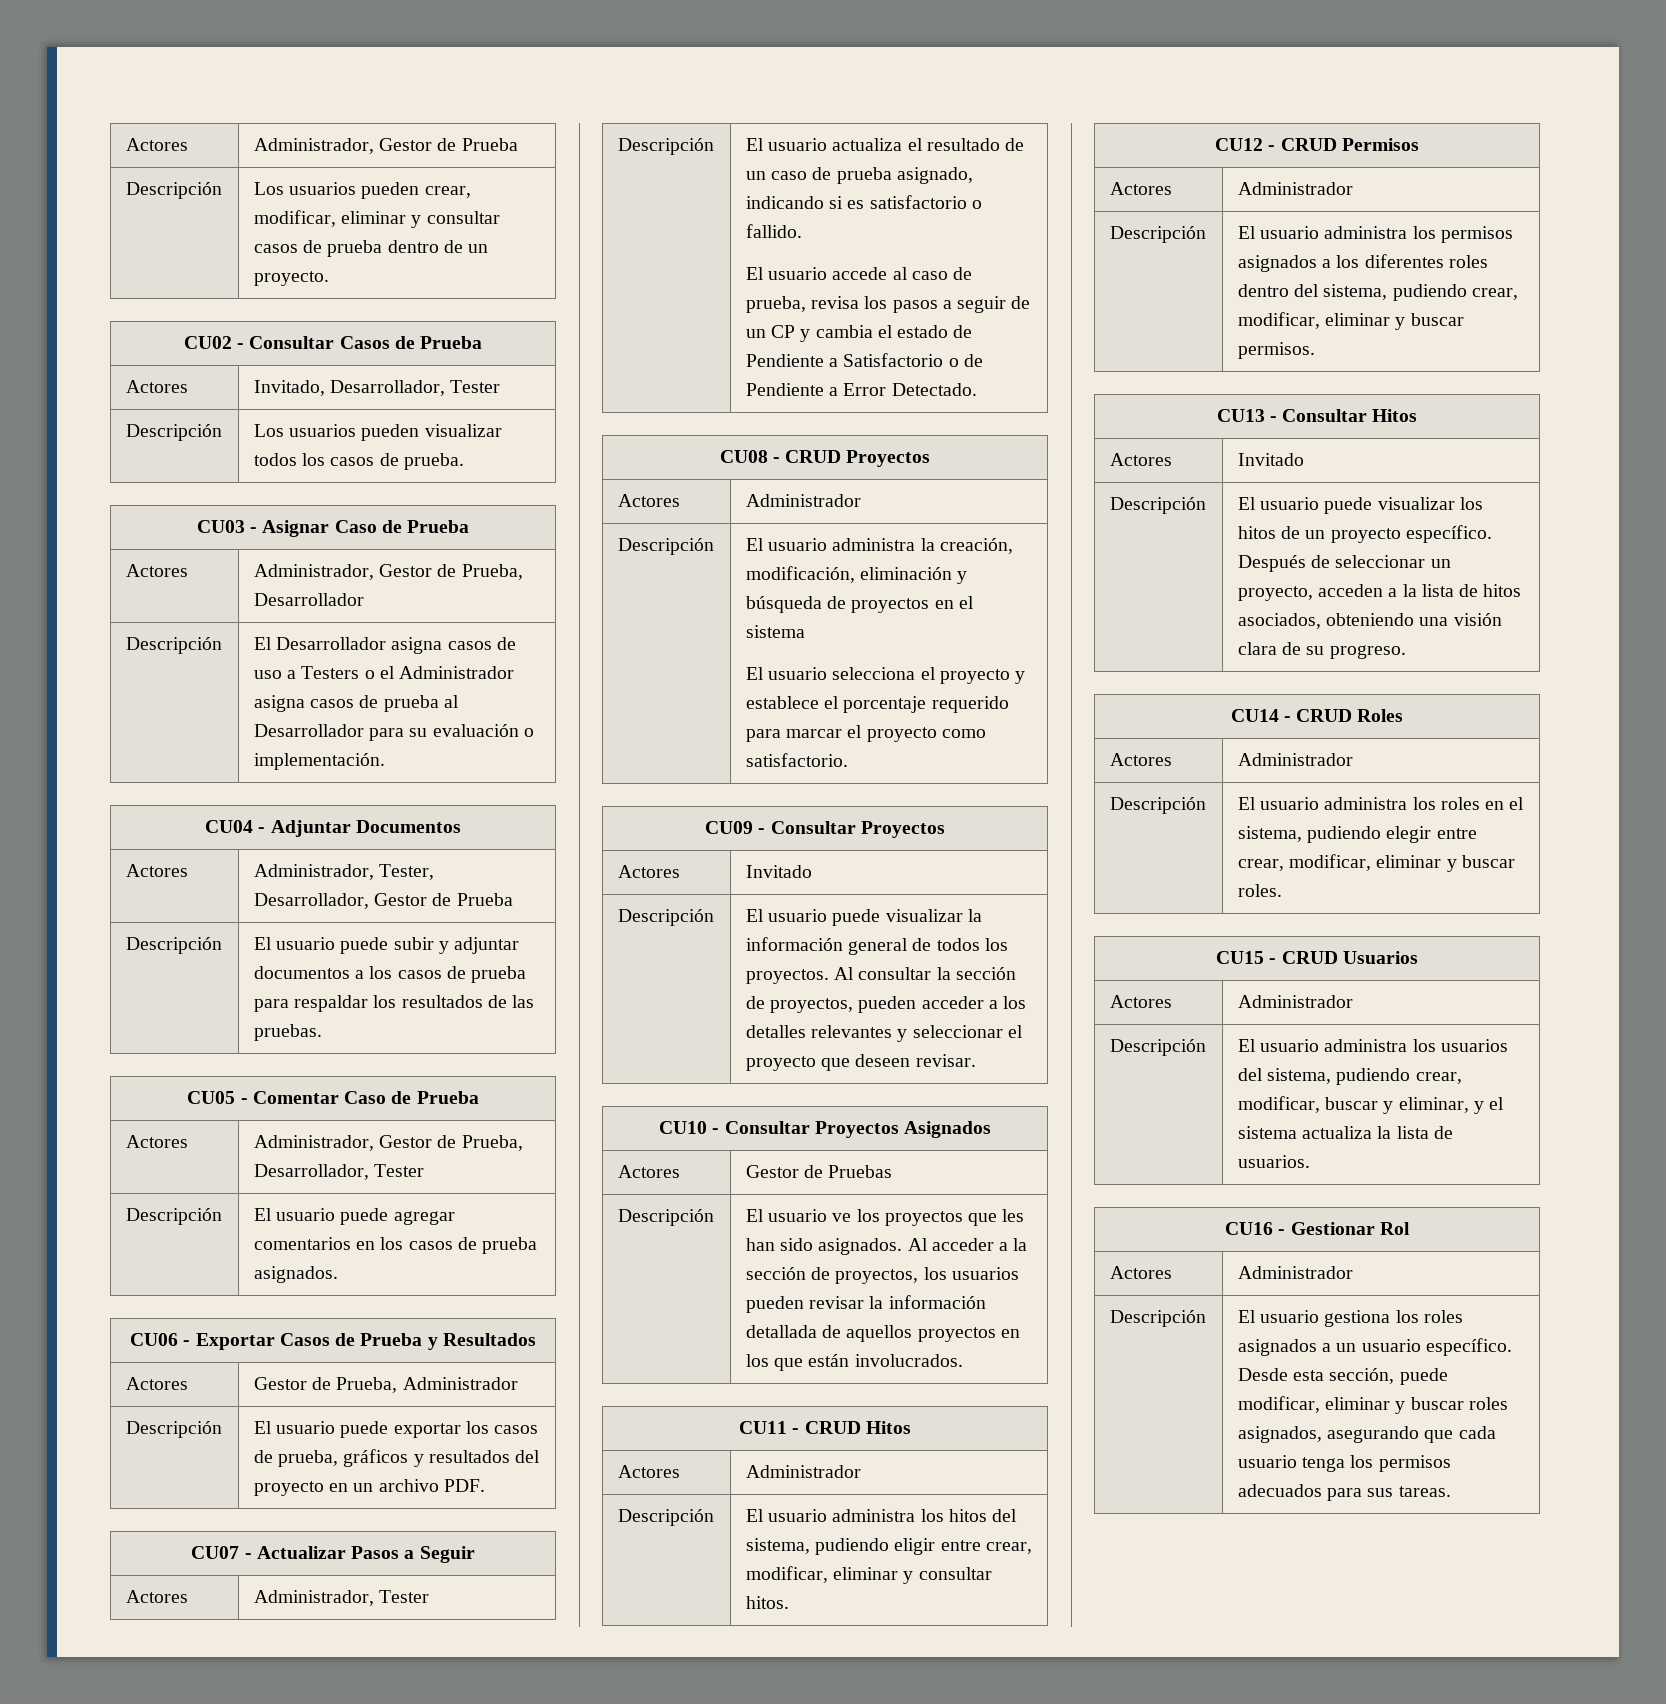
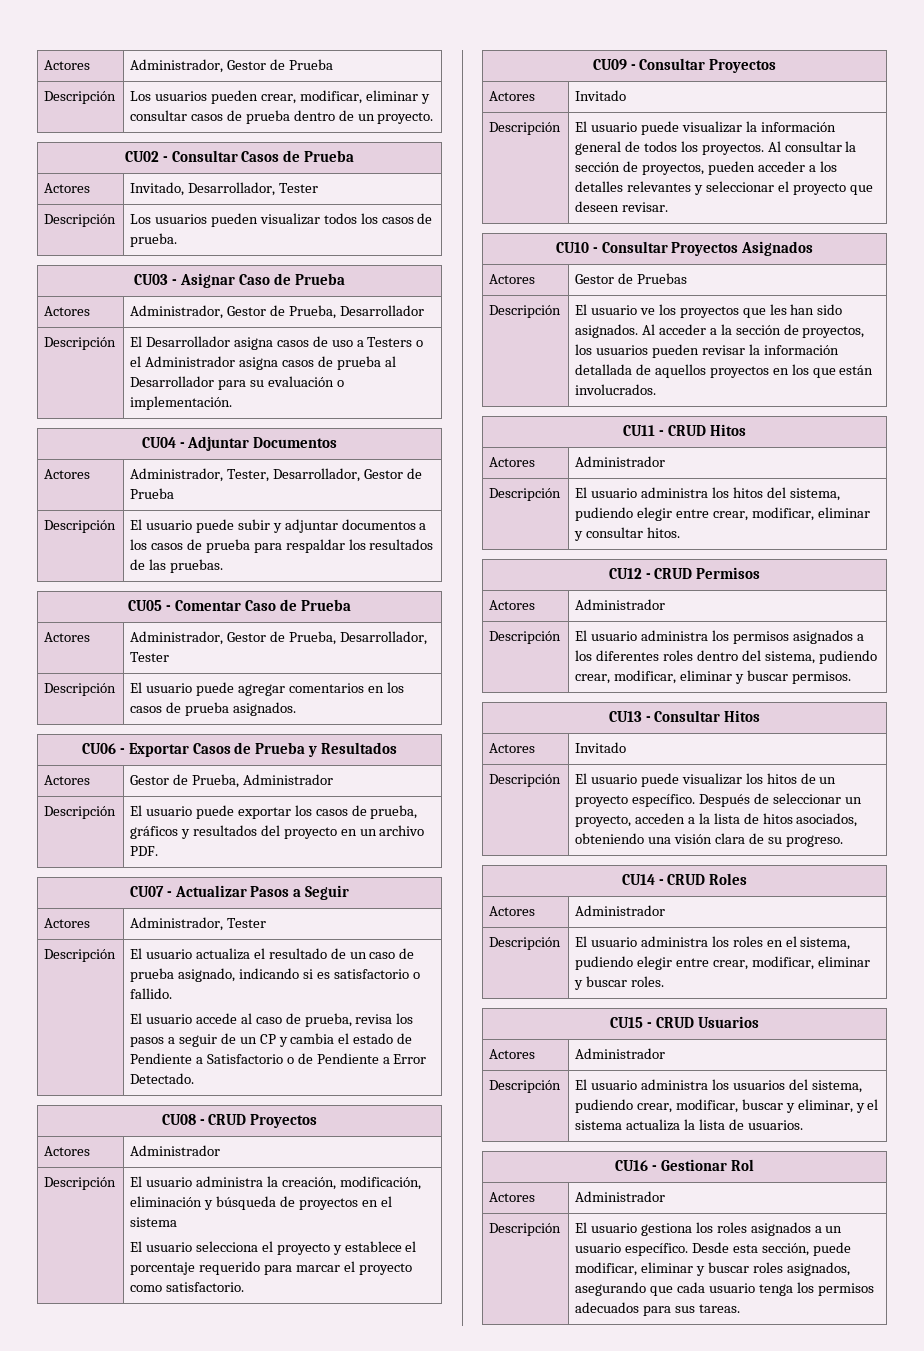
- Descripción | El usuario administra los hitos del sistema, pudiendo eligir entre crear, modificar, eliminar y consultar hitos.
+ Descripción | El usuario administra los hitos del sistema, pudiendo elegir entre crear, modificar, eliminar y consultar hitos.

